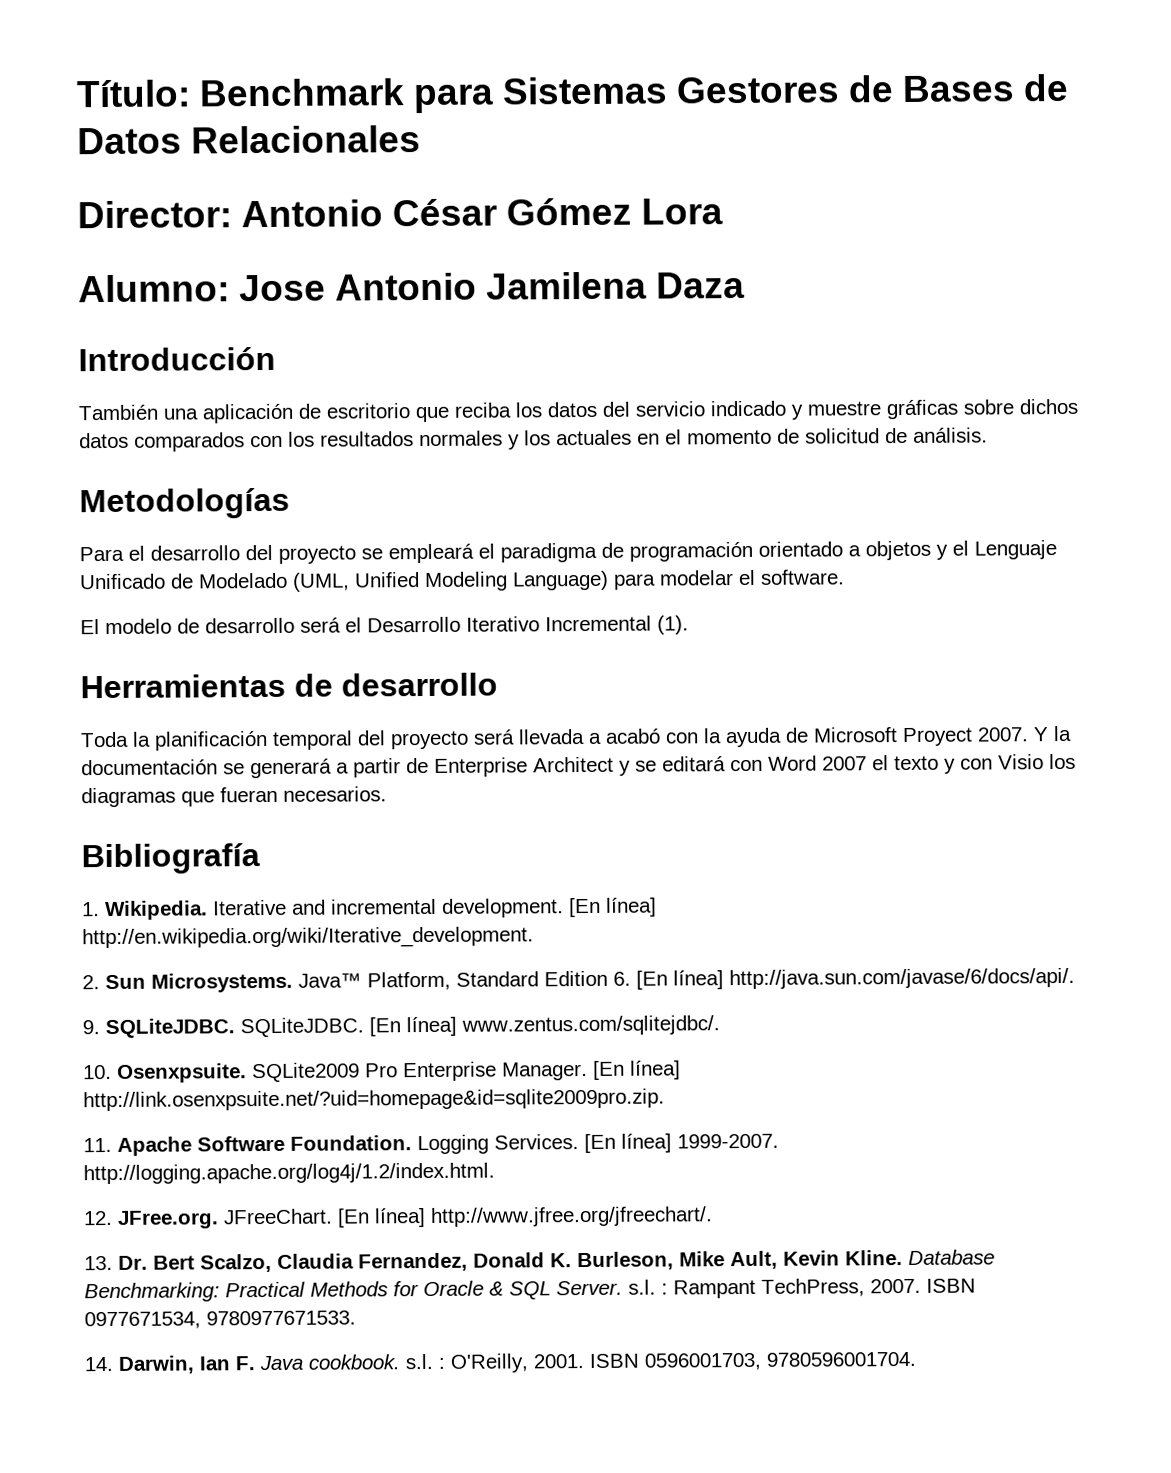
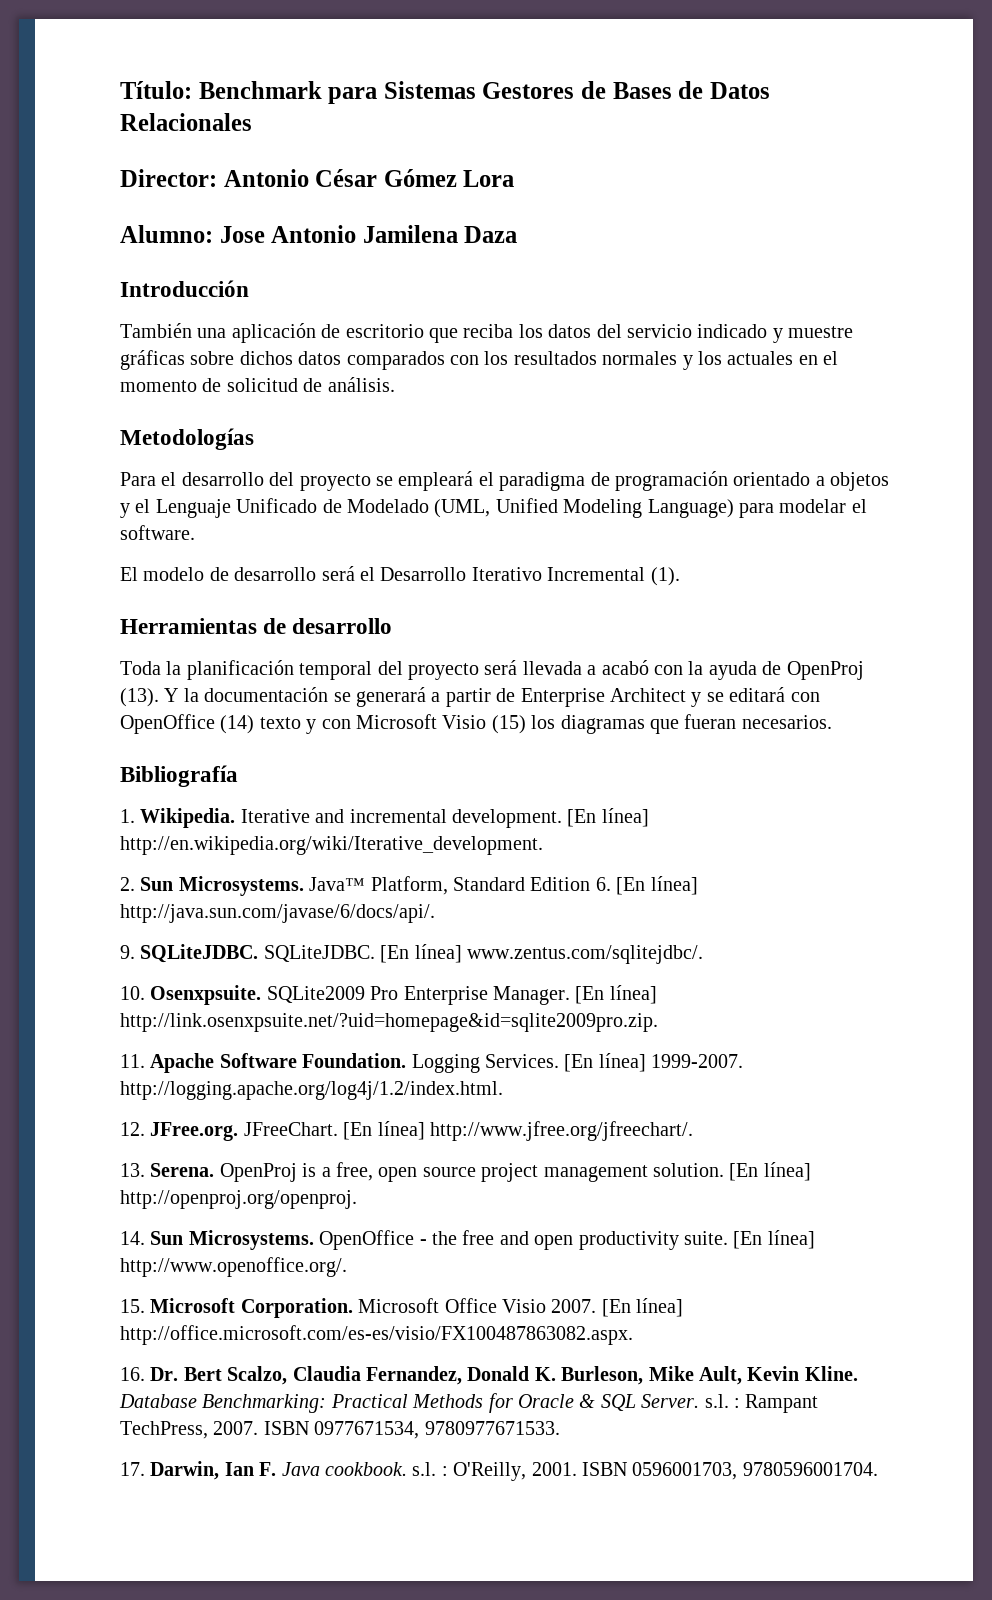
- Toda la planificación temporal del proyecto será llevada a acabó con la ayuda de Microsoft Proyect 2007.
+ Toda la planificación temporal del proyecto será llevada a acabó con la ayuda de OpenProj (13).
- Y la documentación se generará a partir de Enterprise Architect y se editará con Word 2007 el texto y con Visio los diagramas que fueran necesarios.
+ Y la documentación se generará a partir de Enterprise Architect y se editará con OpenOffice (14) texto y con Microsoft Visio (15) los diagramas que fueran necesarios.
- 13. Dr. Bert Scalzo, Claudia Fernandez, Donald K. Burleson, Mike Ault, Kevin Kline.
+ 13. Serena. OpenProj is a free, open source project management solution. [En línea] http://openproj.org/openproj.
+ 14. Sun Microsystems. OpenOffice - the free and open productivity suite. [En línea] http://www.openoffice.org/.
+ 15. Microsoft Corporation. Microsoft Office Visio 2007. [En línea] http://office.microsoft.com/es-es/visio/FX100487863082.aspx.
+ 16. Dr. Bert Scalzo, Claudia Fernandez, Donald K. Burleson, Mike Ault, Kevin Kline.
- 14. Darwin, Ian F. Java cookbook. s.l. : O'Reilly, 2001.
+ 17. Darwin, Ian F. Java cookbook. s.l. : O'Reilly, 2001.

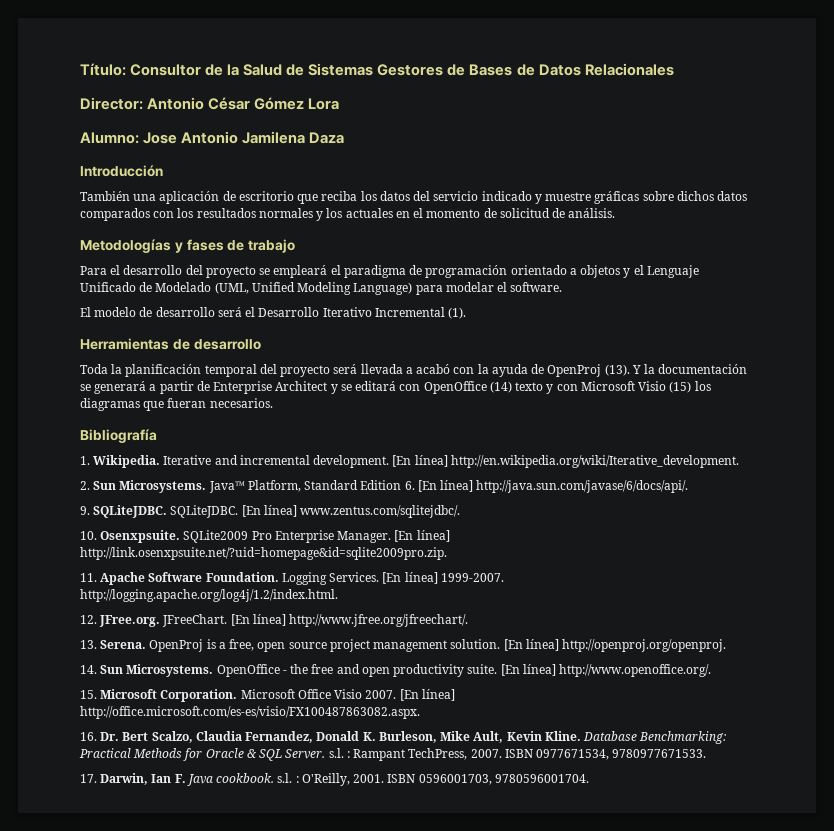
- Título: Benchmark para Sistemas Gestores de Bases de Datos Relacionales
+ Título: Consultor de la Salud de Sistemas Gestores de Bases de Datos Relacionales
- Metodologías
+ Metodologías y fases de trabajo

